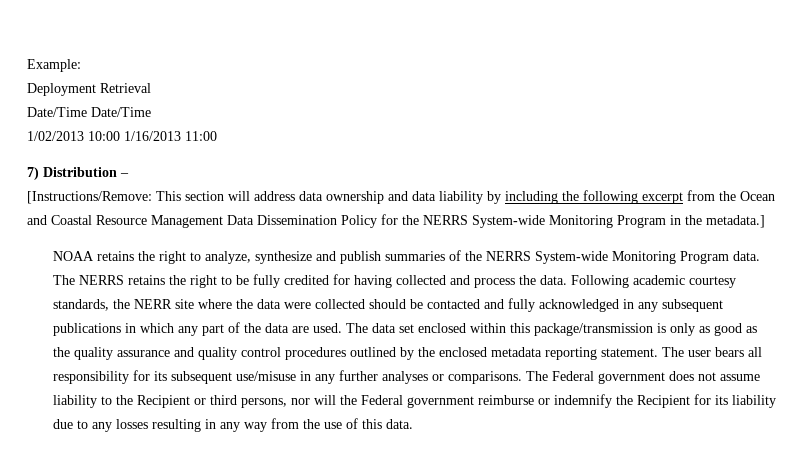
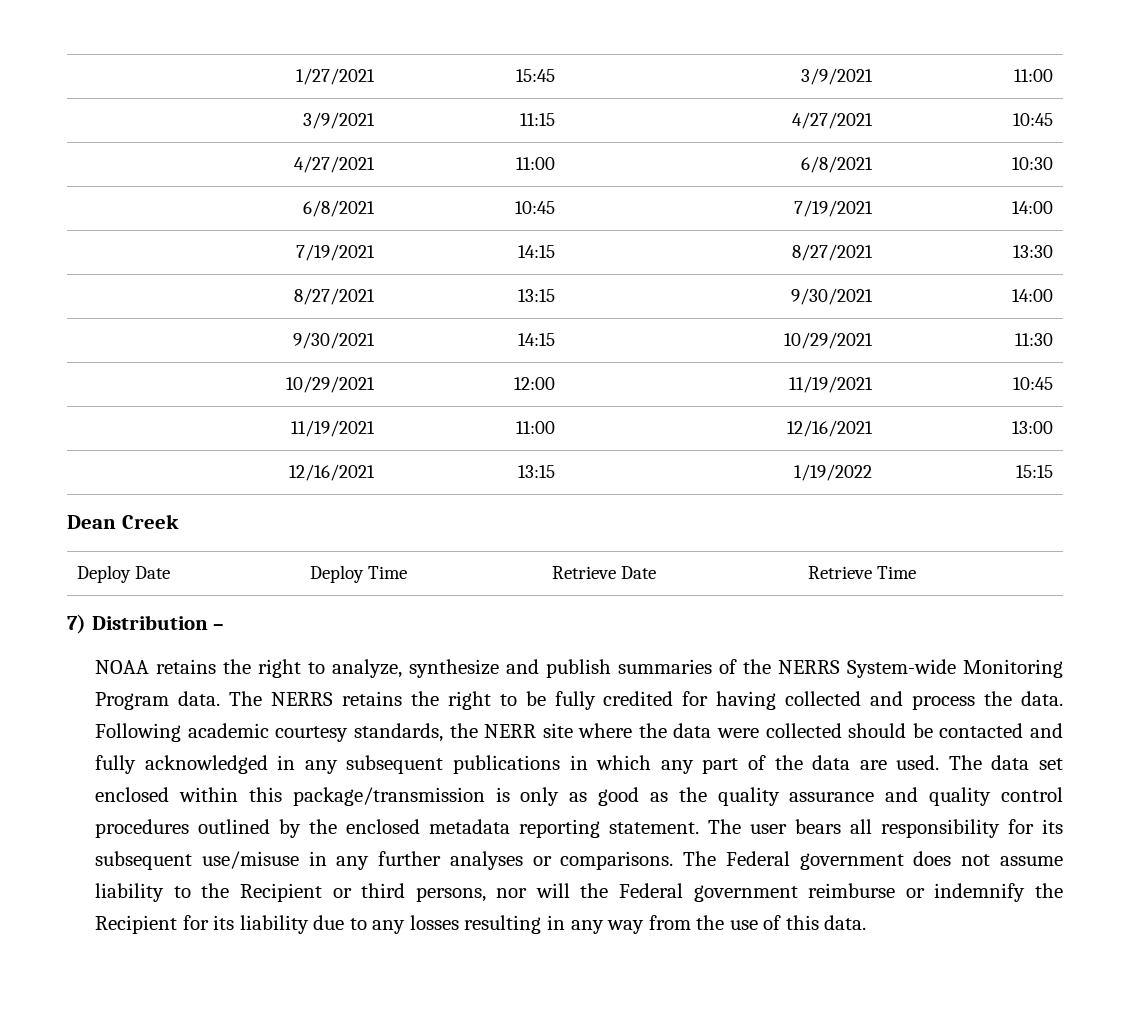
- Example:
- Deployment Retrieval
- Date/Time Date/Time
- 1/02/2013 10:00 1/16/2013 11:00
+ 1/27/2021 | 15:45 | 3/9/2021 | 11:00
+ 3/9/2021 | 11:15 | 4/27/2021 | 10:45
+ 4/27/2021 | 11:00 | 6/8/2021 | 10:30
+ 6/8/2021 | 10:45 | 7/19/2021 | 14:00
+ 7/19/2021 | 14:15 | 8/27/2021 | 13:30
+ 8/27/2021 | 13:15 | 9/30/2021 | 14:00
+ 9/30/2021 | 14:15 | 10/29/2021 | 11:30
+ 10/29/2021 | 12:00 | 11/19/2021 | 10:45
+ 11/19/2021 | 11:00 | 12/16/2021 | 13:00
+ 12/16/2021 | 13:15 | 1/19/2022 | 15:15
+ Dean Creek
+ Deploy Date | Deploy Time | Retrieve Date | Retrieve Time
  7) Distribution –
- [Instructions/Remove: This section will address data ownership and data liability by including the following excerpt from the Ocean and Coastal Resource Management Data Dissemination Policy for the NERRS System-wide Monitoring Program in the metadata.]

